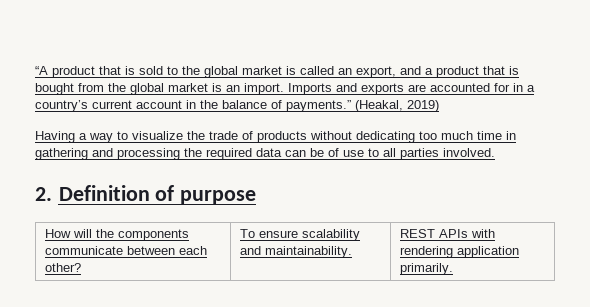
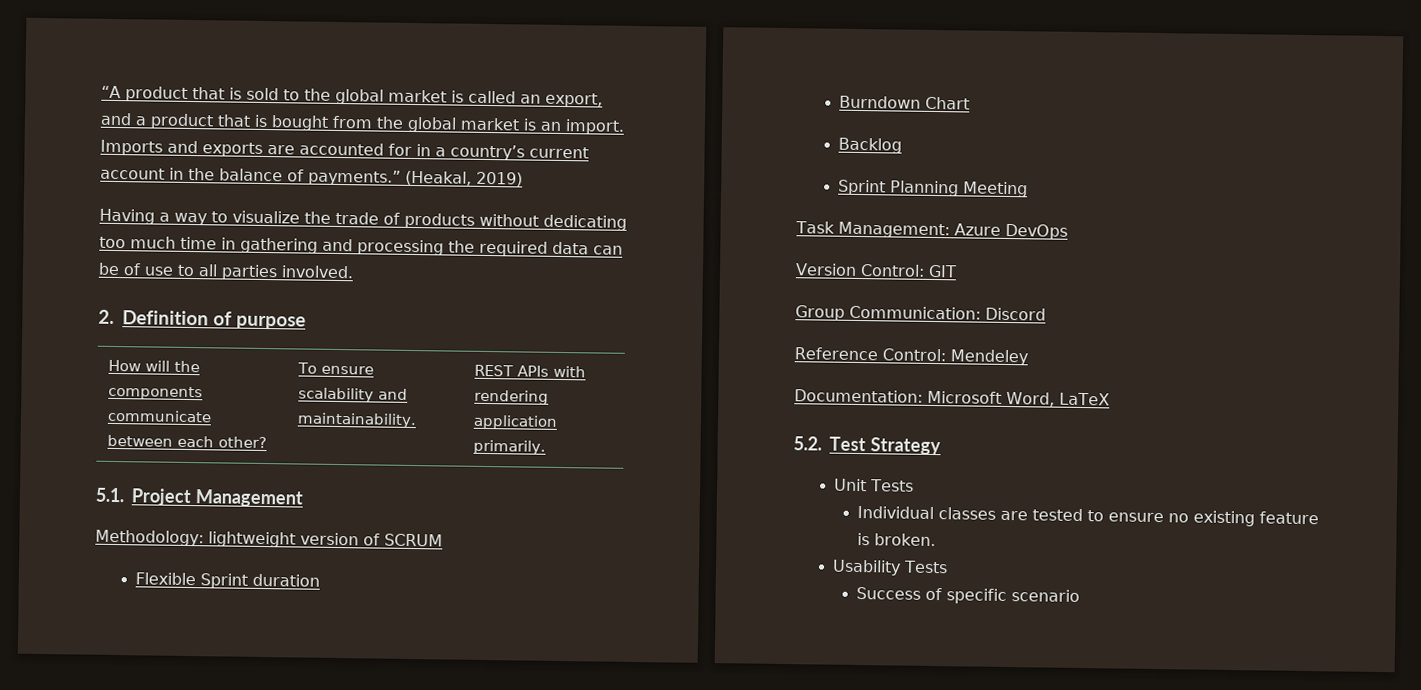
+ 5.1. Project Management
+ Methodology: lightweight version of SCRUM
+ Flexible Sprint duration
+ Burndown Chart
+ Backlog
+ Sprint Planning Meeting
+ Task Management: Azure DevOps
+ Version Control: GIT
+ Group Communication: Discord
+ Reference Control: Mendeley
+ Documentation: Microsoft Word, LaTeX
+ 5.2. Test Strategy
+ Unit Tests
+ Individual classes are tested to ensure no existing feature is broken.
+ Usability Tests
+ Success of specific scenario

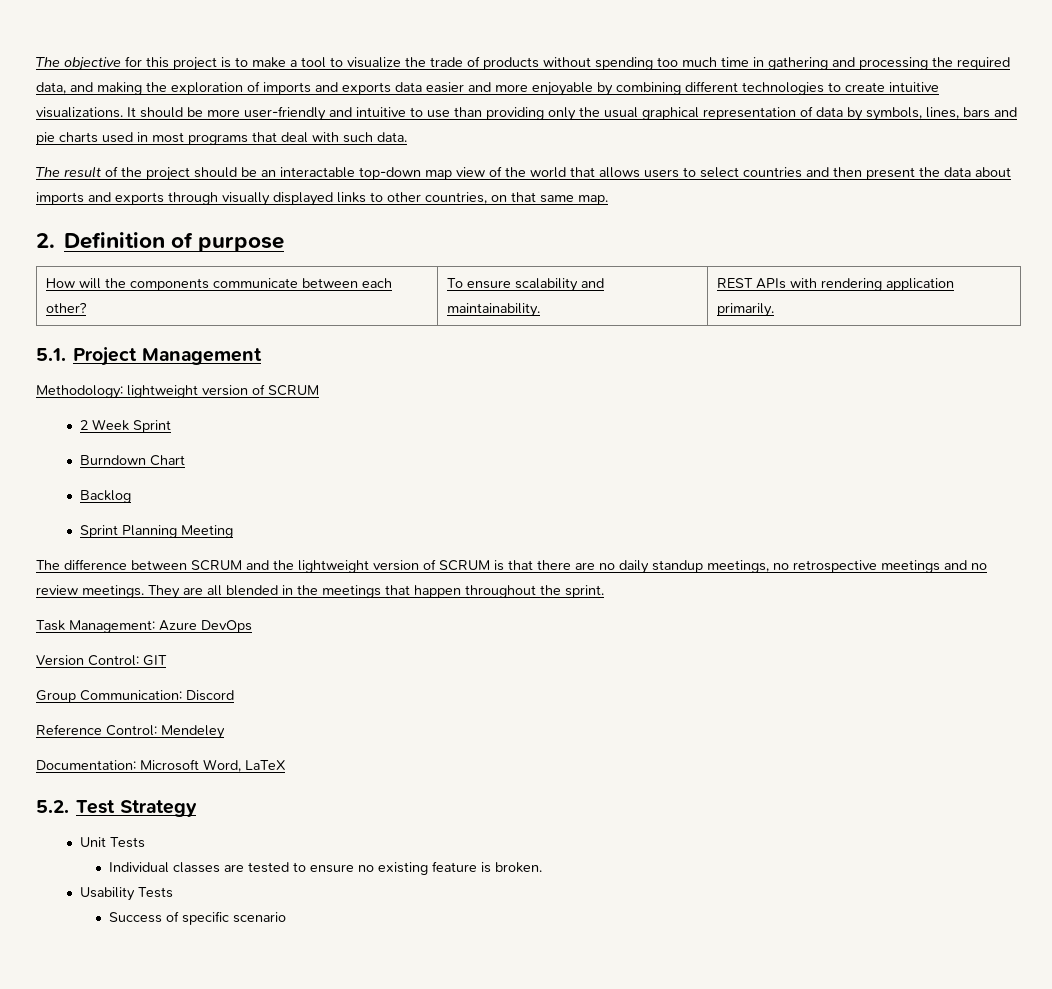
- “A product that is sold to the global market is called an export, and a product that is bought from the global market is an import. Imports and exports are accounted for in a country’s current account in the balance of payments.” (Heakal, 2019)
- Having a way to visualize the trade of products without dedicating too much time in gathering and processing the required data can be of use to all parties involved.
+ The objective for this project is to make a tool to visualize the trade of products without spending too much time in gathering and processing the required data, and making the exploration of imports and exports data easier and more enjoyable by combining different technologies to create intuitive visualizations. It should be more user-friendly and intuitive to use than providing only the usual graphical representation of data by symbols, lines, bars and pie charts used in most programs that deal with such data.
+ The result of the project should be an interactable top-down map view of the world that allows users to select countries and then present the data about imports and exports through visually displayed links to other countries, on that same map.
- Flexible Sprint duration
+ 2 Week Sprint
+ The difference between SCRUM and the lightweight version of SCRUM is that there are no daily standup meetings, no retrospective meetings and no review meetings. They are all blended in the meetings that happen throughout the sprint.

